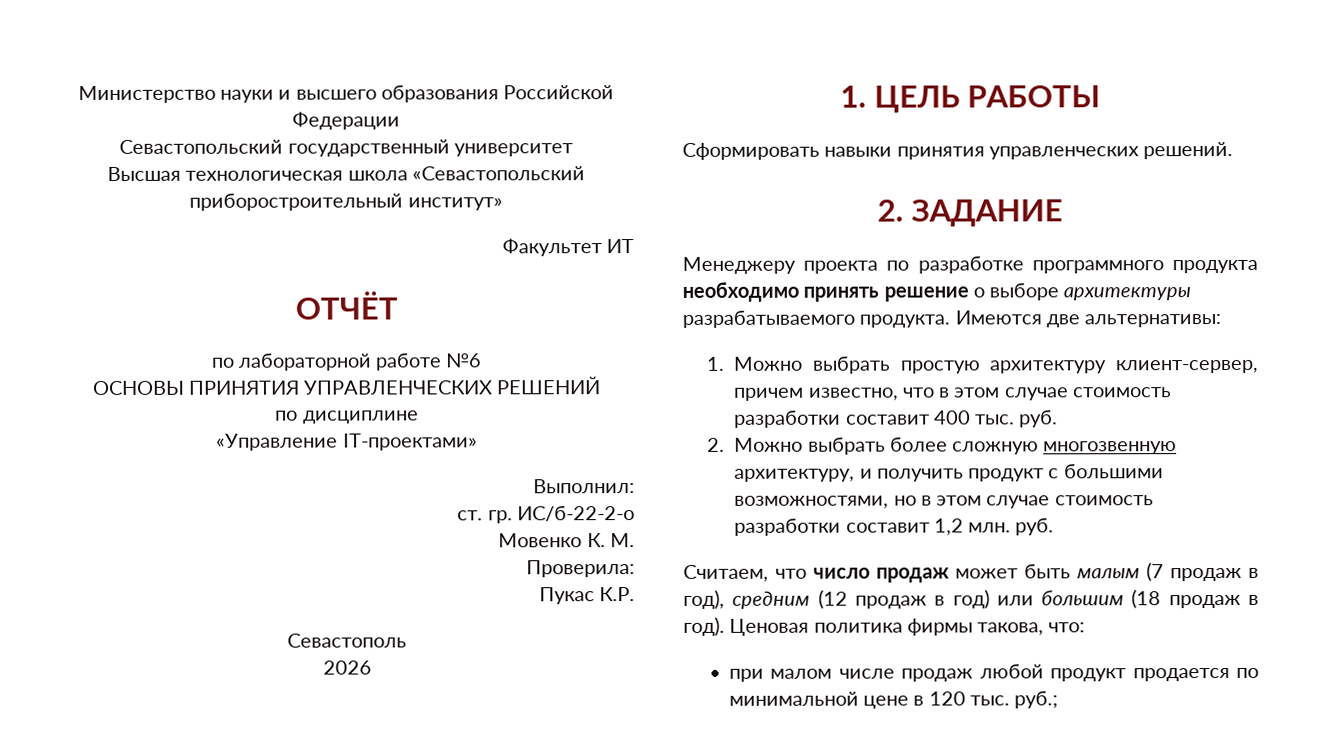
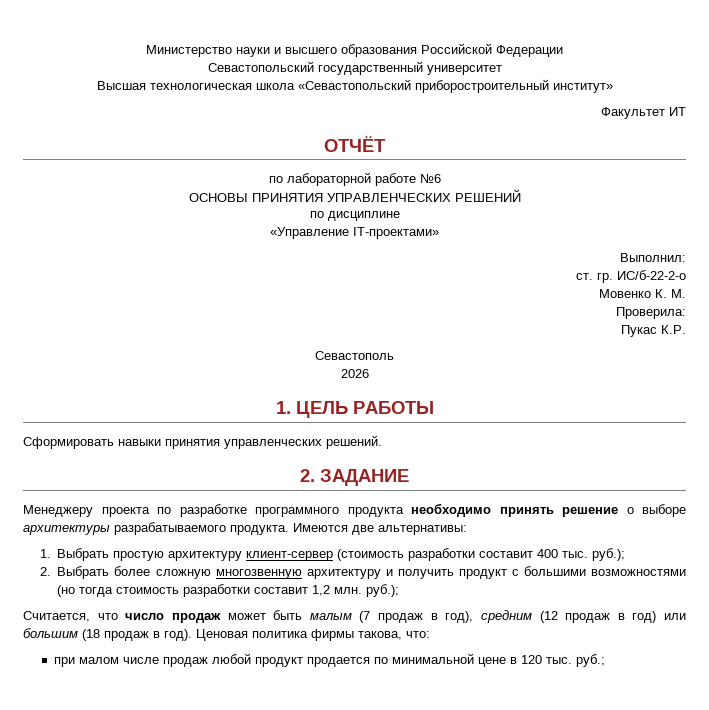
- 1. Можно выбрать простую архитектуру клиент-сервер, причем известно, что в этом случае стоимость разработки составит 400 тыс. руб.
- 2. Можно выбрать более сложную многозвенную архитектуру, и получить продукт с большими возможностями, но в этом случае стоимость разработки составит 1,2 млн. руб.
- Считаем, что число продаж может быть малым (7 продаж в год), средним (12 продаж в год) или большим (18 продаж в год).
+ 1. Выбрать простую архитектуру клиент-сервер (стоимость разработки составит 400 тыс. руб.);
+ 2. Выбрать более сложную многозвенную архитектуру и получить продукт с большими возможностями (но тогда стоимость разработки составит 1,2 млн. руб.);
+ Считается, что число продаж может быть малым (7 продаж в год), средним (12 продаж в год) или большим (18 продаж в год).

